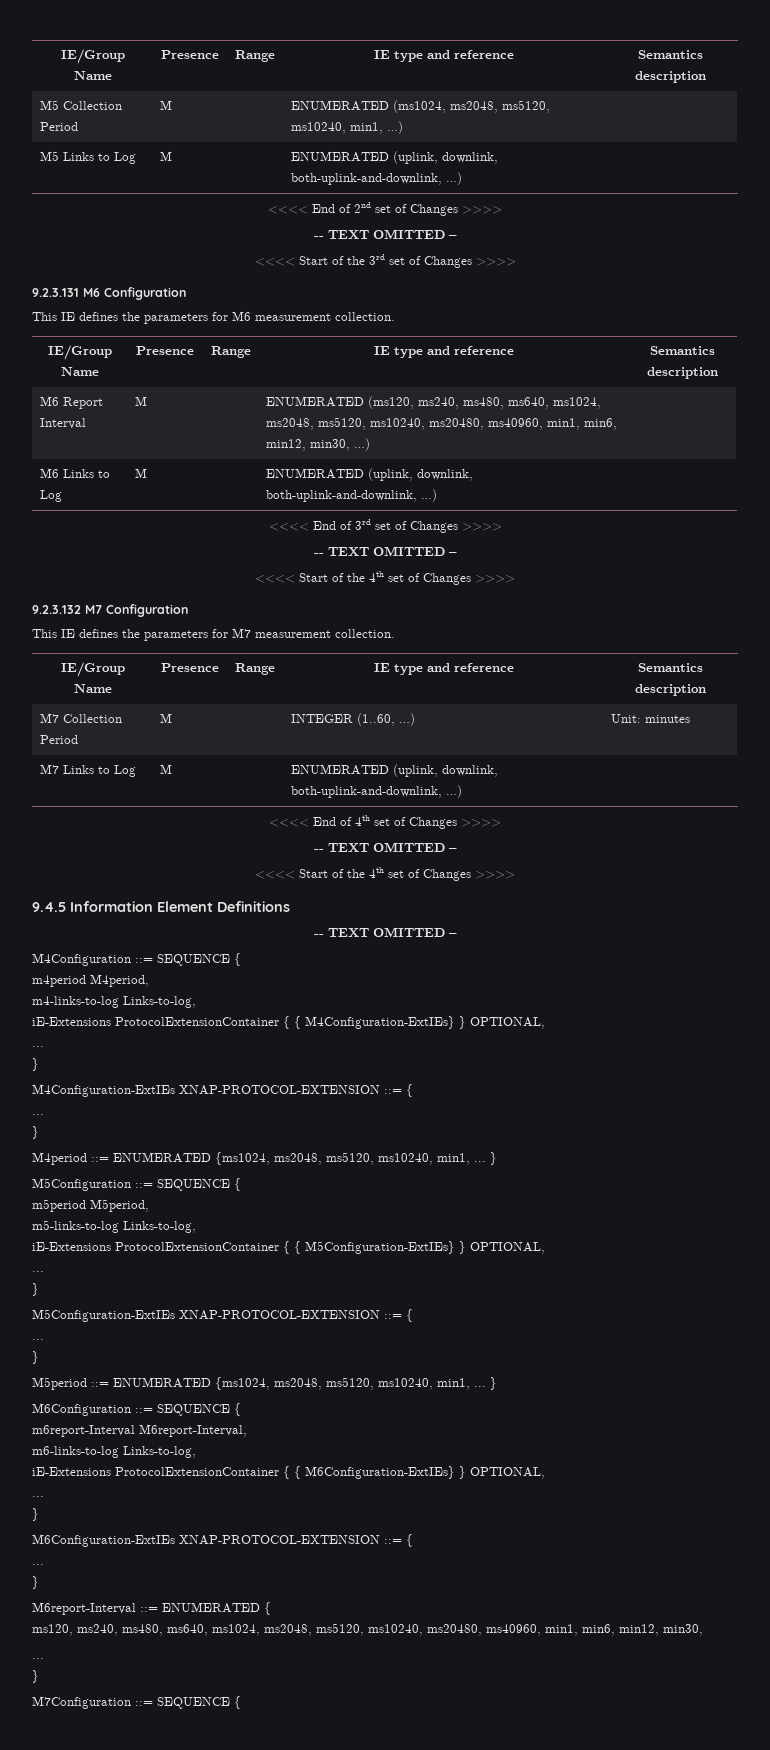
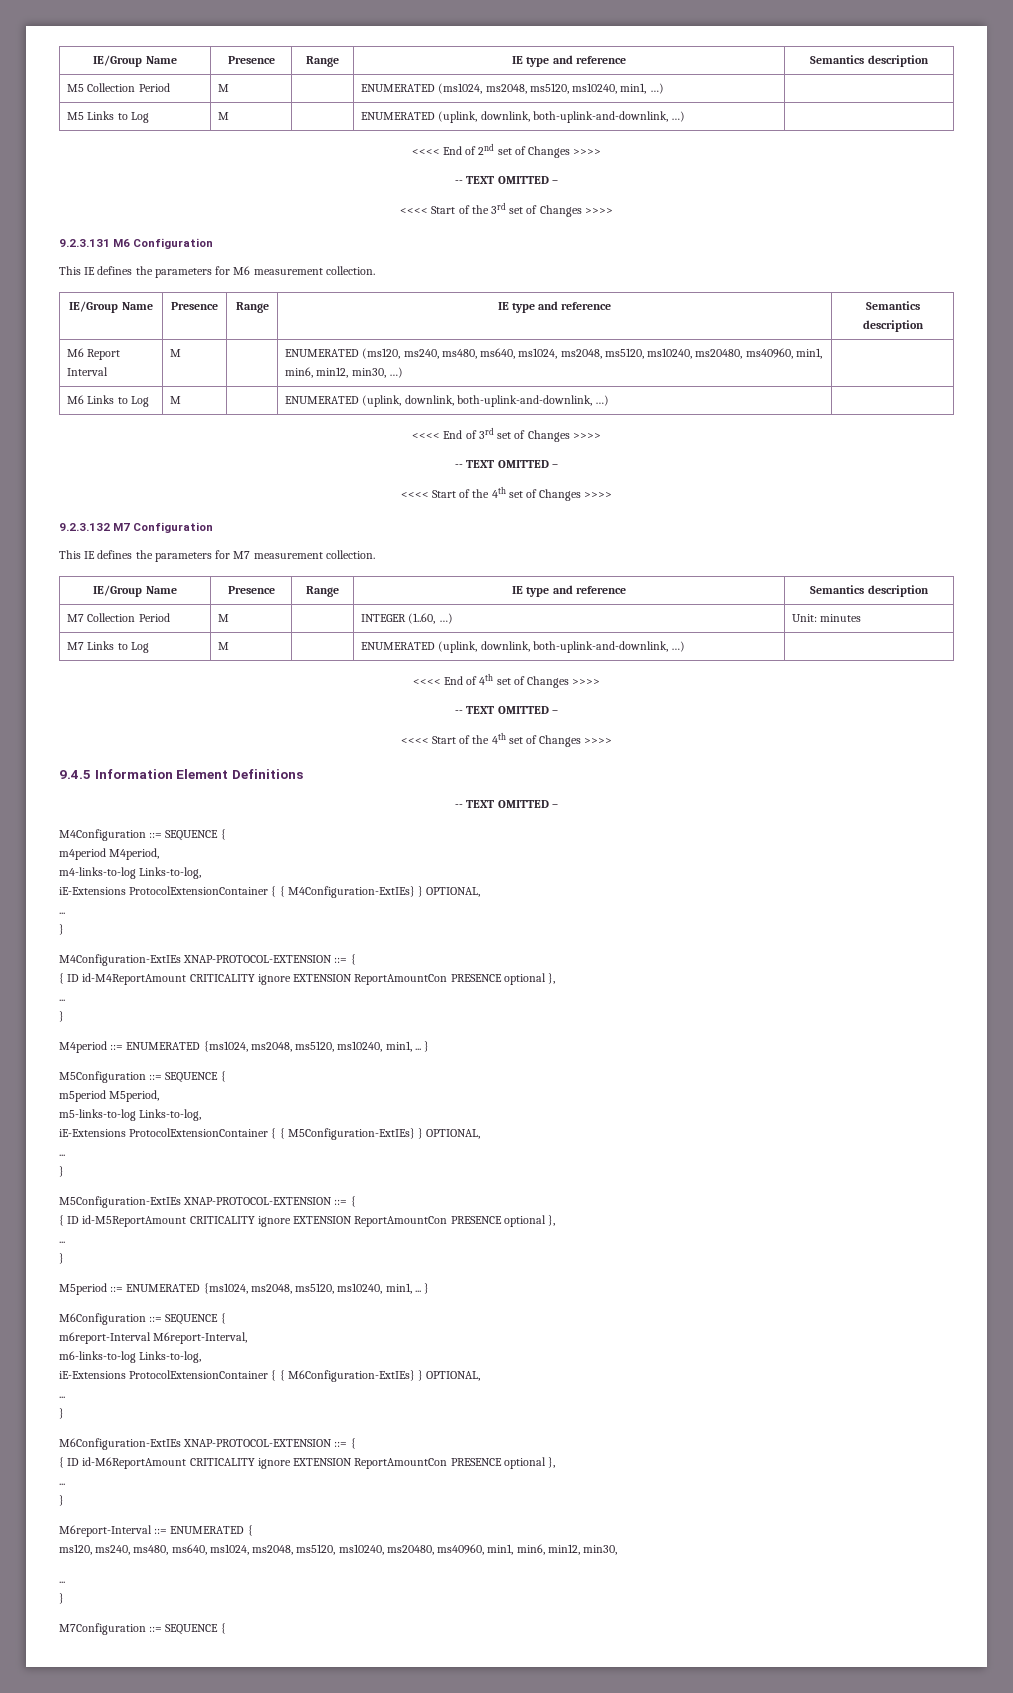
+ { ID id-M4ReportAmount CRITICALITY ignore EXTENSION ReportAmountCon PRESENCE optional },
+ { ID id-M5ReportAmount CRITICALITY ignore EXTENSION ReportAmountCon PRESENCE optional },
+ { ID id-M6ReportAmount CRITICALITY ignore EXTENSION ReportAmountCon PRESENCE optional },

